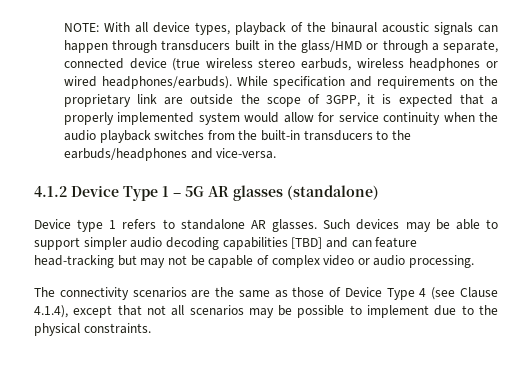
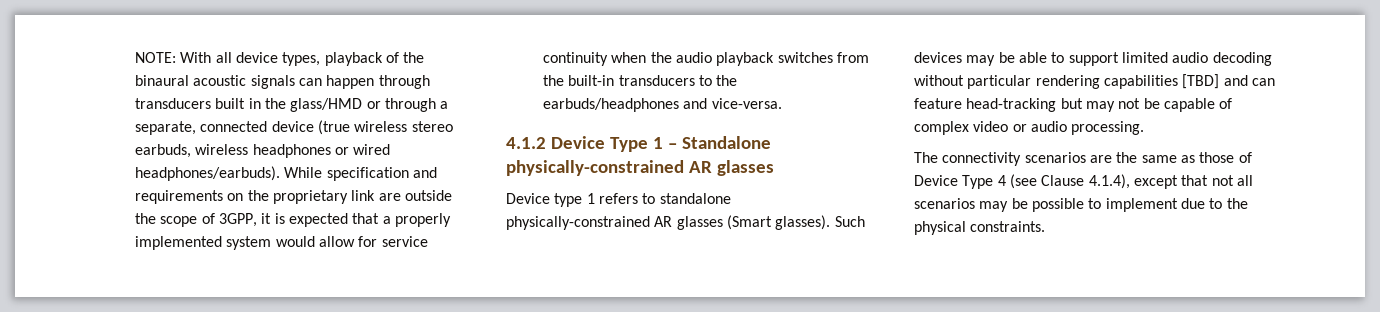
- 4.1.2 Device Type 1 – 5G AR glasses (standalone)
+ 4.1.2 Device Type 1 – Standalone physically-constrained AR glasses
- Device type 1 refers to standalone AR glasses.
+ Device type 1 refers to standalone physically-constrained AR glasses (Smart glasses).
- Such devices may be able to support simpler audio decoding capabilities [TBD] and can feature head-tracking but may not be capable of complex video or audio processing.
+ Such devices may be able to support limited audio decoding without particular rendering capabilities [TBD] and can feature head-tracking but may not be capable of complex video or audio processing.

